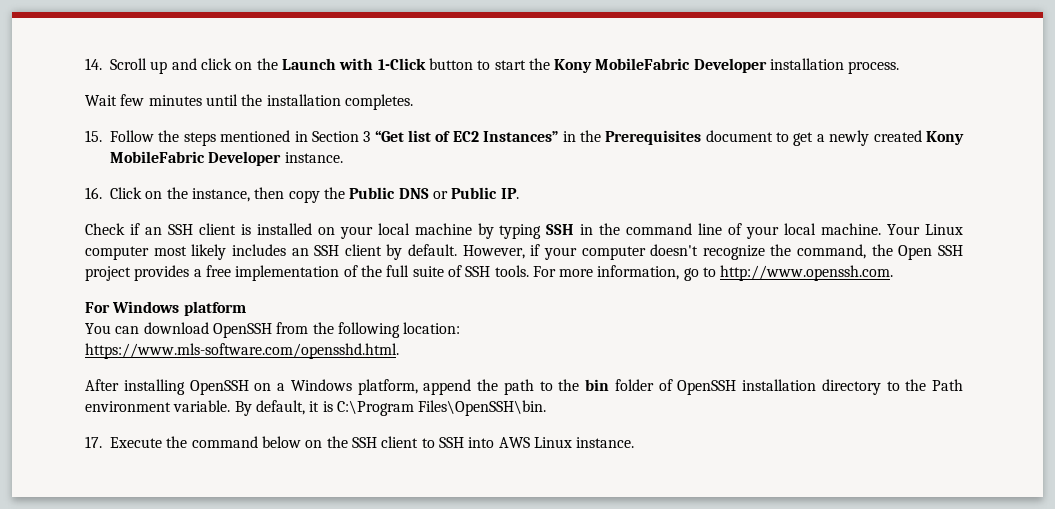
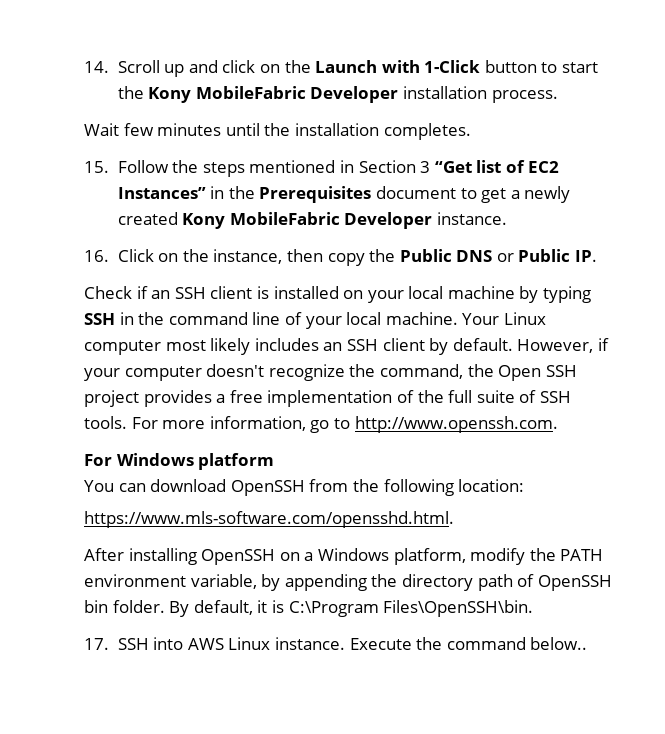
- After installing OpenSSH on a Windows platform, append the path to the bin folder of OpenSSH installation directory to the Path environment variable.
+ After installing OpenSSH on a Windows platform, modify the PATH environment variable, by appending the directory path of OpenSSH bin folder.
- 17. Execute the command below on the SSH client to SSH into AWS Linux instance.
+ 17. SSH into AWS Linux instance.
+ Execute the command below..

